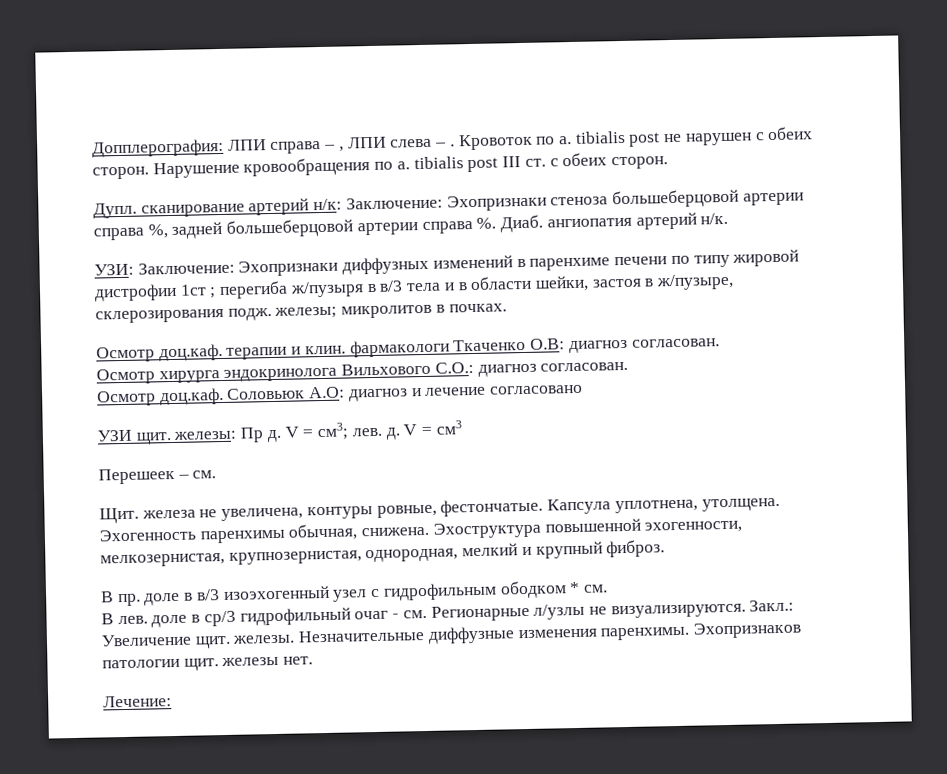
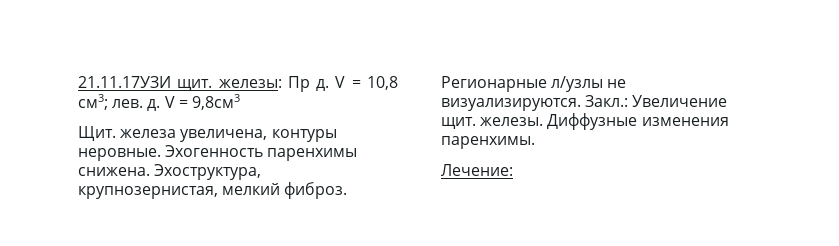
- Допплерография: ЛПИ справа – , ЛПИ слева – . Кровоток по а. tibialis роst не нарушен с обеих сторон. Нарушение кровообращения по а. tibialis роst III ст. с обеих сторон.
- Дупл. сканирование артерий н/к: Заключение: Эхопризнаки стеноза большеберцовой артерии справа %, задней большеберцовой артерии справа %. Диаб. ангиопатия артерий н/к.
- УЗИ: Заключение: Эхопризнаки диффузных изменений в паренхиме печени по типу жировой дистрофии 1ст ; перегиба ж/пузыря в в/3 тела и в области шейки, застоя в ж/пузыре, склерозирования подж. железы; микролитов в почках.
- Осмотр доц.каф. терапии и клин. фармакологи Ткаченко О.В: диагноз согласован.
- Осмотр хирурга эндокринолога Вильхового С.О.: диагноз согласован.
- Осмотр доц.каф. Соловьюк А.О: диагноз и лечение согласовано
- УЗИ щит. железы: Пр д.
+ 21.11.17УЗИ щит. железы: Пр д.
- V = см3; лев. д.
+ V = 10,8 см3; лев. д.
- V = см3
- Перешеек – см.
+ V = 9,8см3
- Щит. железа не увеличена, контуры ровные, фестончатые. Капсула уплотнена, утолщена. Эхогенность паренхимы обычная, снижена. Эхоструктура повышенной эхогенности, мелкозернистая, крупнозернистая, однородная, мелкий и крупный фиброз.
- В пр. доле в в/3 изоэхогенный узел с гидрофильным ободком * см.
- В лев. доле в ср/3 гидрофильный очаг - см. Регионарные л/узлы не визуализируются.
+ Щит. железа увеличена, контуры неровные. Эхогенность паренхимы снижена. Эхоструктура, крупнозернистая, мелкий фиброз. Регионарные л/узлы не визуализируются.
- Незначительные диффузные изменения паренхимы. Эхопризнаков патологии щит. железы нет.
+ Диффузные изменения паренхимы.

